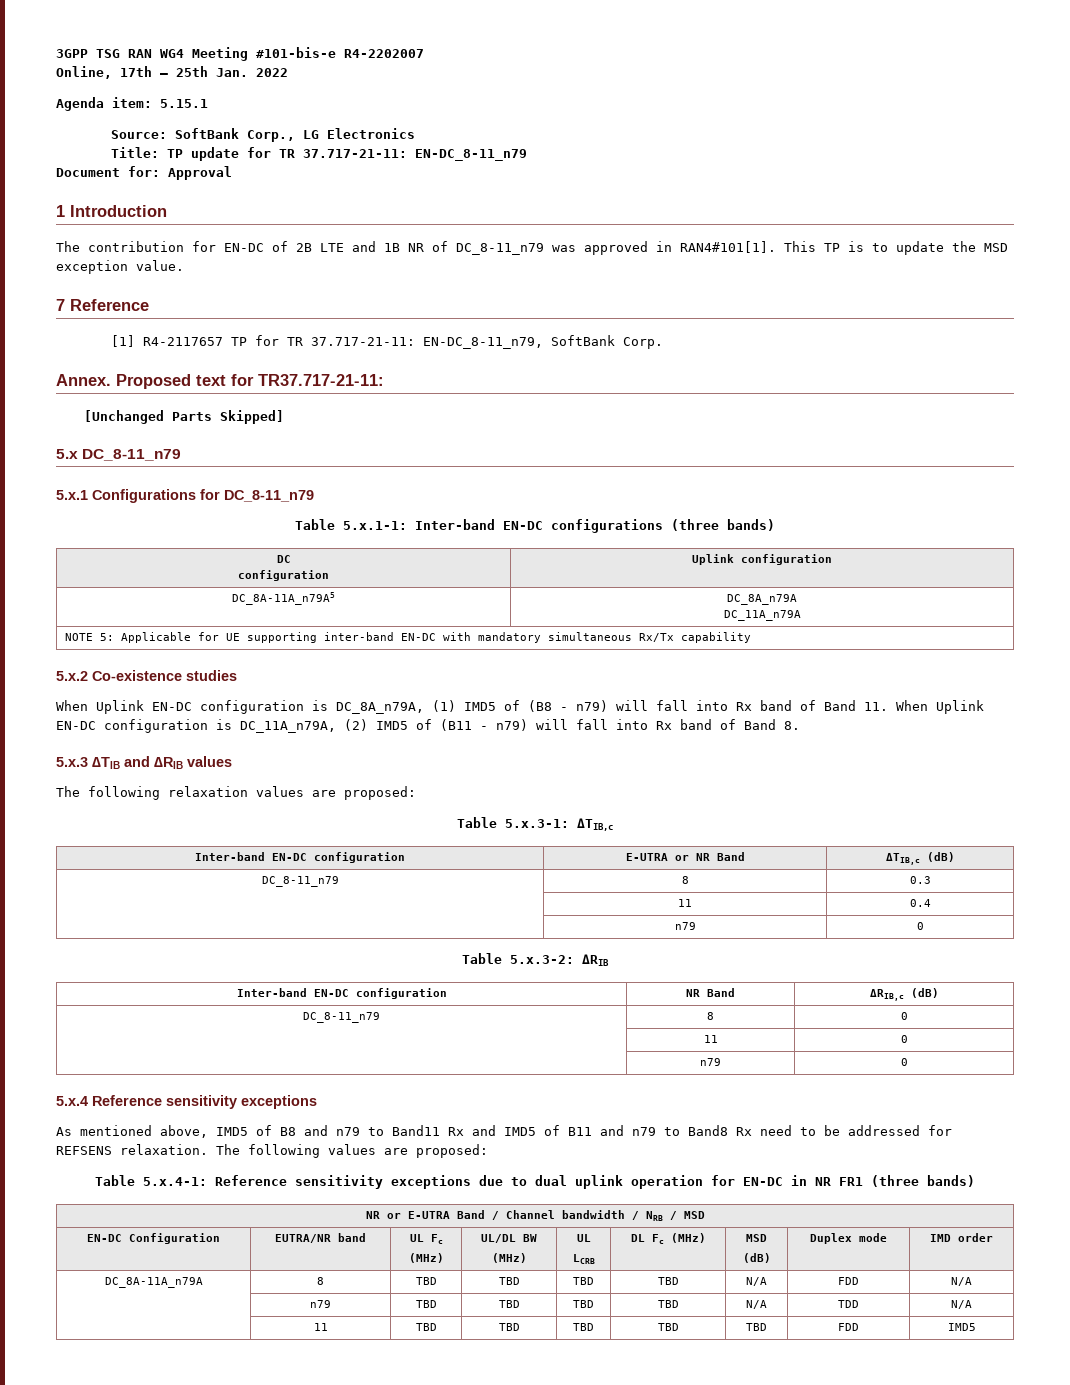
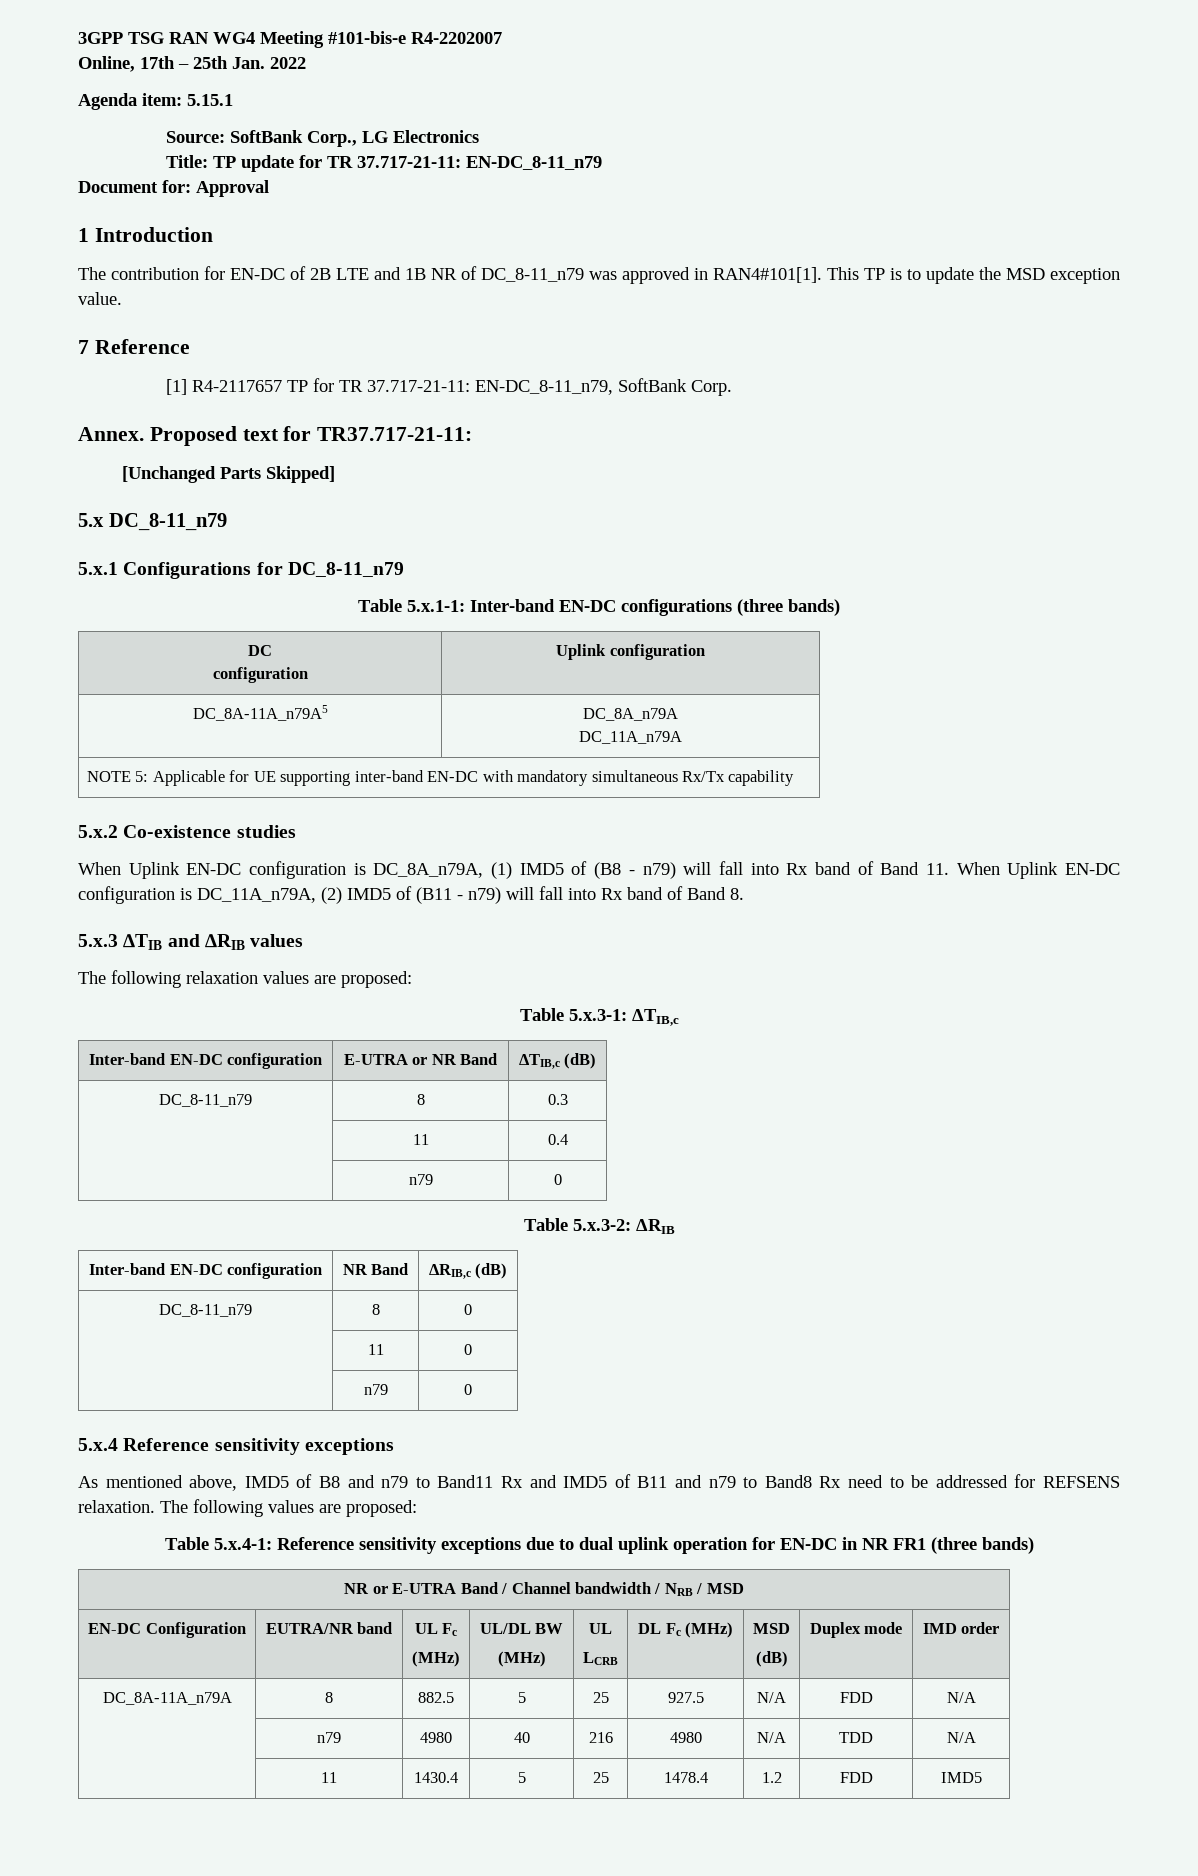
- DC_8A-11A_n79A | 8 | TBD | TBD | TBD | TBD | N/A | FDD | N/A
+ DC_8A-11A_n79A | 8 | 882.5 | 5 | 25 | 927.5 | N/A | FDD | N/A
- | n79 | TBD | TBD | TBD | TBD | N/A | TDD | N/A
+ | n79 | 4980 | 40 | 216 | 4980 | N/A | TDD | N/A
- | 11 | TBD | TBD | TBD | TBD | TBD | FDD | IMD5
+ | 11 | 1430.4 | 5 | 25 | 1478.4 | 1.2 | FDD | IMD5

